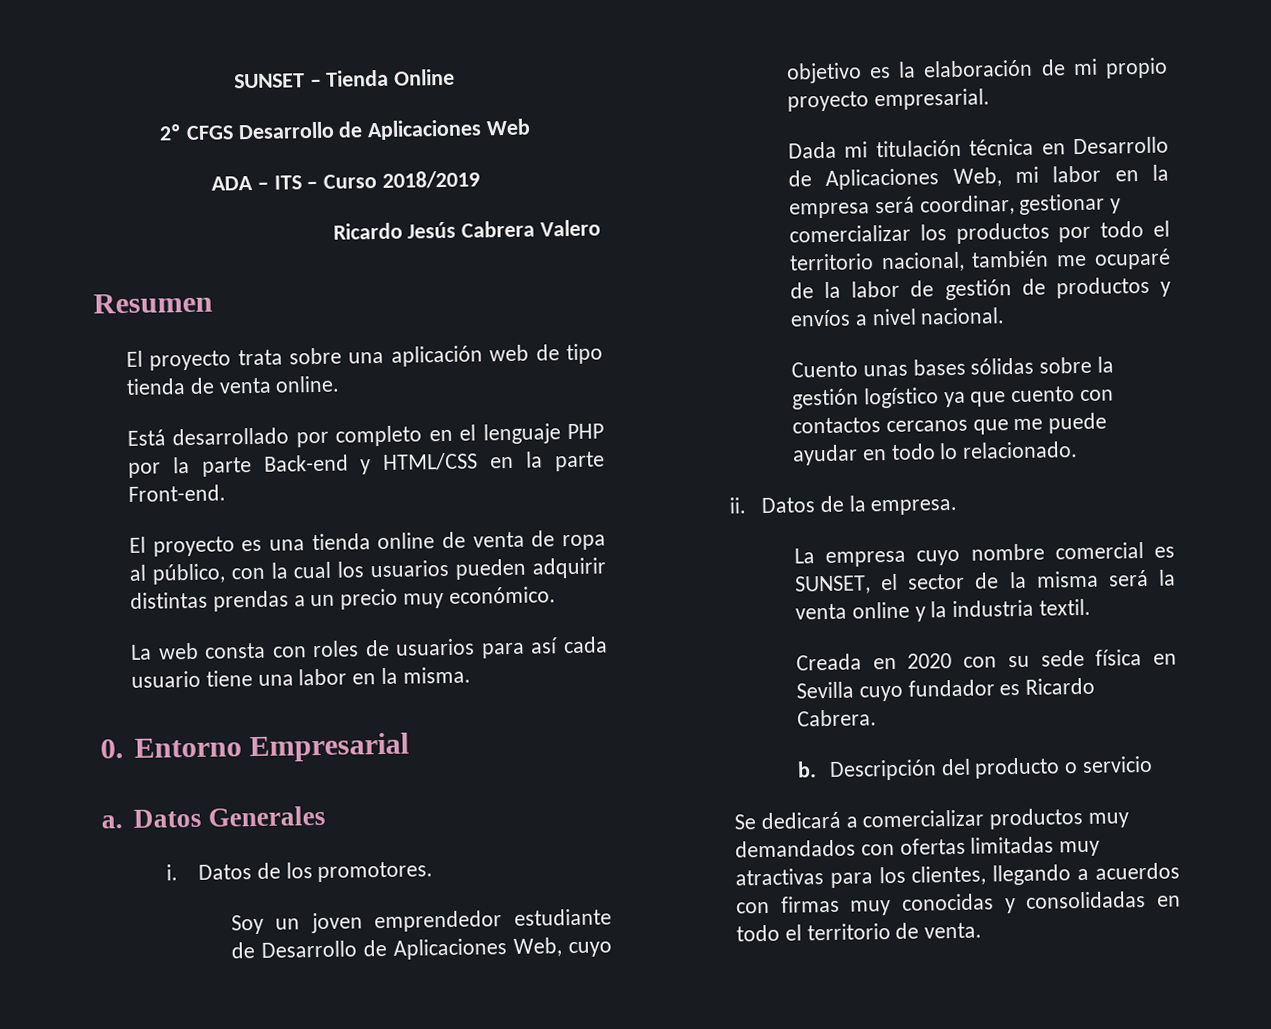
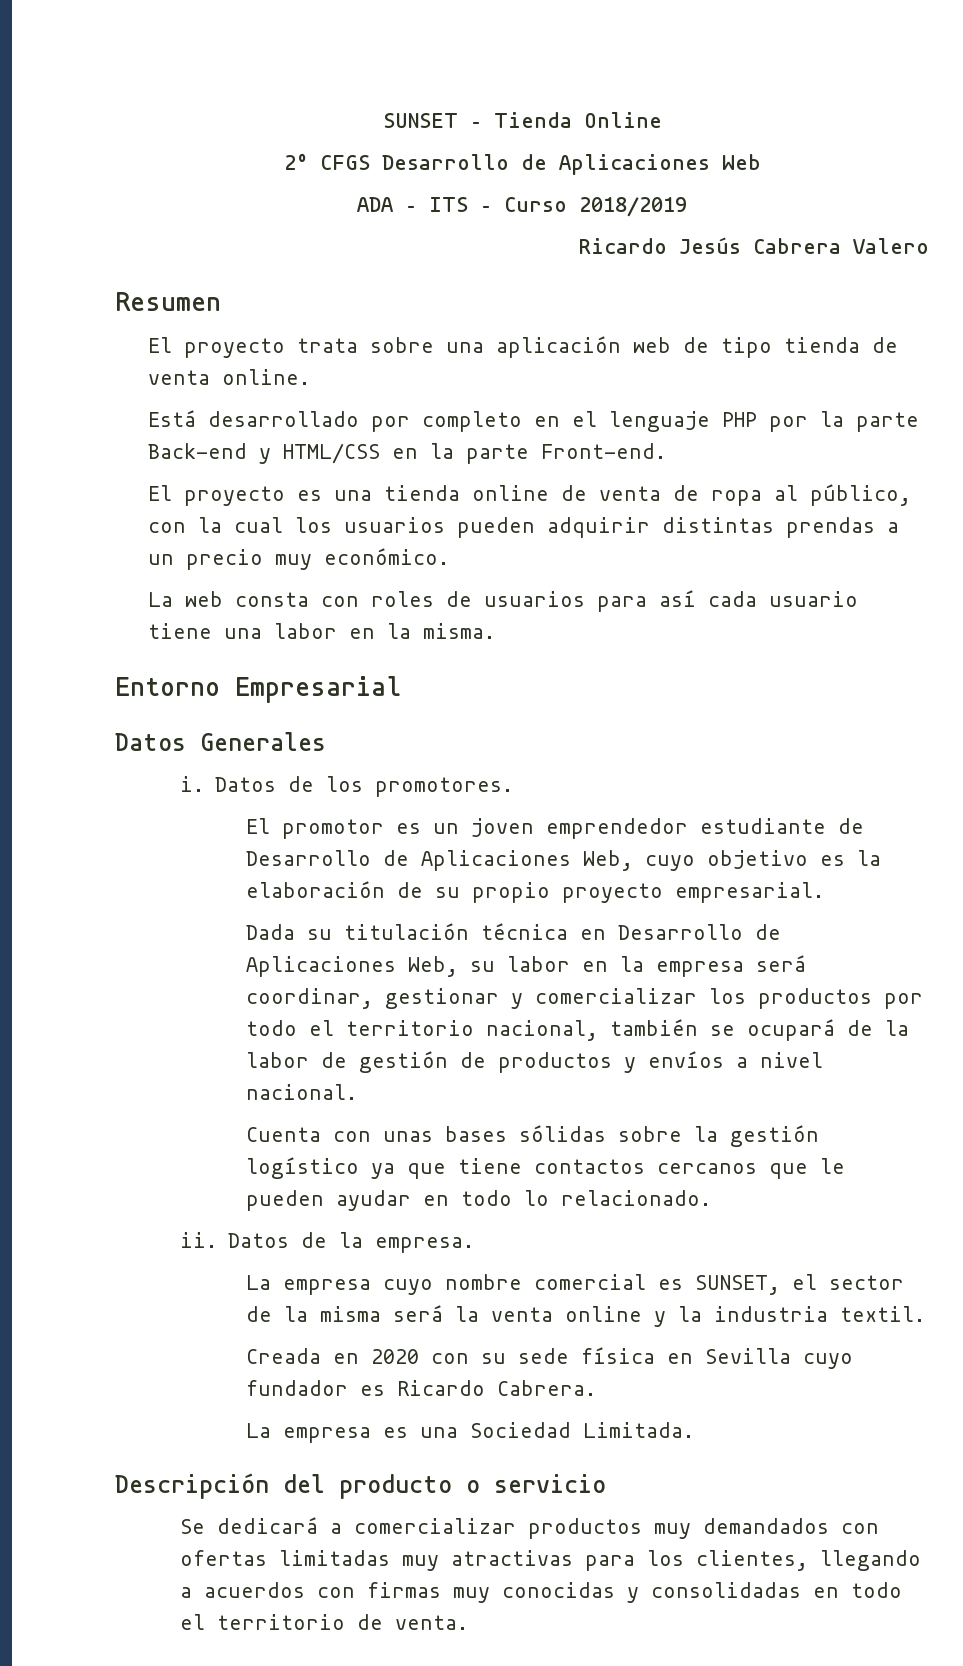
- 0. Entorno Empresarial
+ Entorno Empresarial
- a.
- Soy un joven emprendedor estudiante de Desarrollo de Aplicaciones Web, cuyo objetivo es la elaboración de mi propio proyecto empresarial.
+ El promotor es un joven emprendedor estudiante de Desarrollo de Aplicaciones Web, cuyo objetivo es la elaboración de su propio proyecto empresarial.
- Dada mi titulación técnica en Desarrollo de Aplicaciones Web, mi labor en la empresa será coordinar, gestionar y comercializar los productos por todo el territorio nacional, también me ocuparé de la labor de gestión de productos y envíos a nivel nacional.
+ Dada su titulación técnica en Desarrollo de Aplicaciones Web, su labor en la empresa será coordinar, gestionar y comercializar los productos por todo el territorio nacional, también se ocupará de la labor de gestión de productos y envíos a nivel nacional.
- Cuento unas bases sólidas sobre la gestión logístico ya que cuento con contactos cercanos que me puede ayudar en todo lo relacionado.
+ Cuenta con unas bases sólidas sobre la gestión logístico ya que tiene contactos cercanos que le pueden ayudar en todo lo relacionado.
- b. Descripción del producto o servicio
+ La empresa es una Sociedad Limitada.
+ Descripción del producto o servicio

